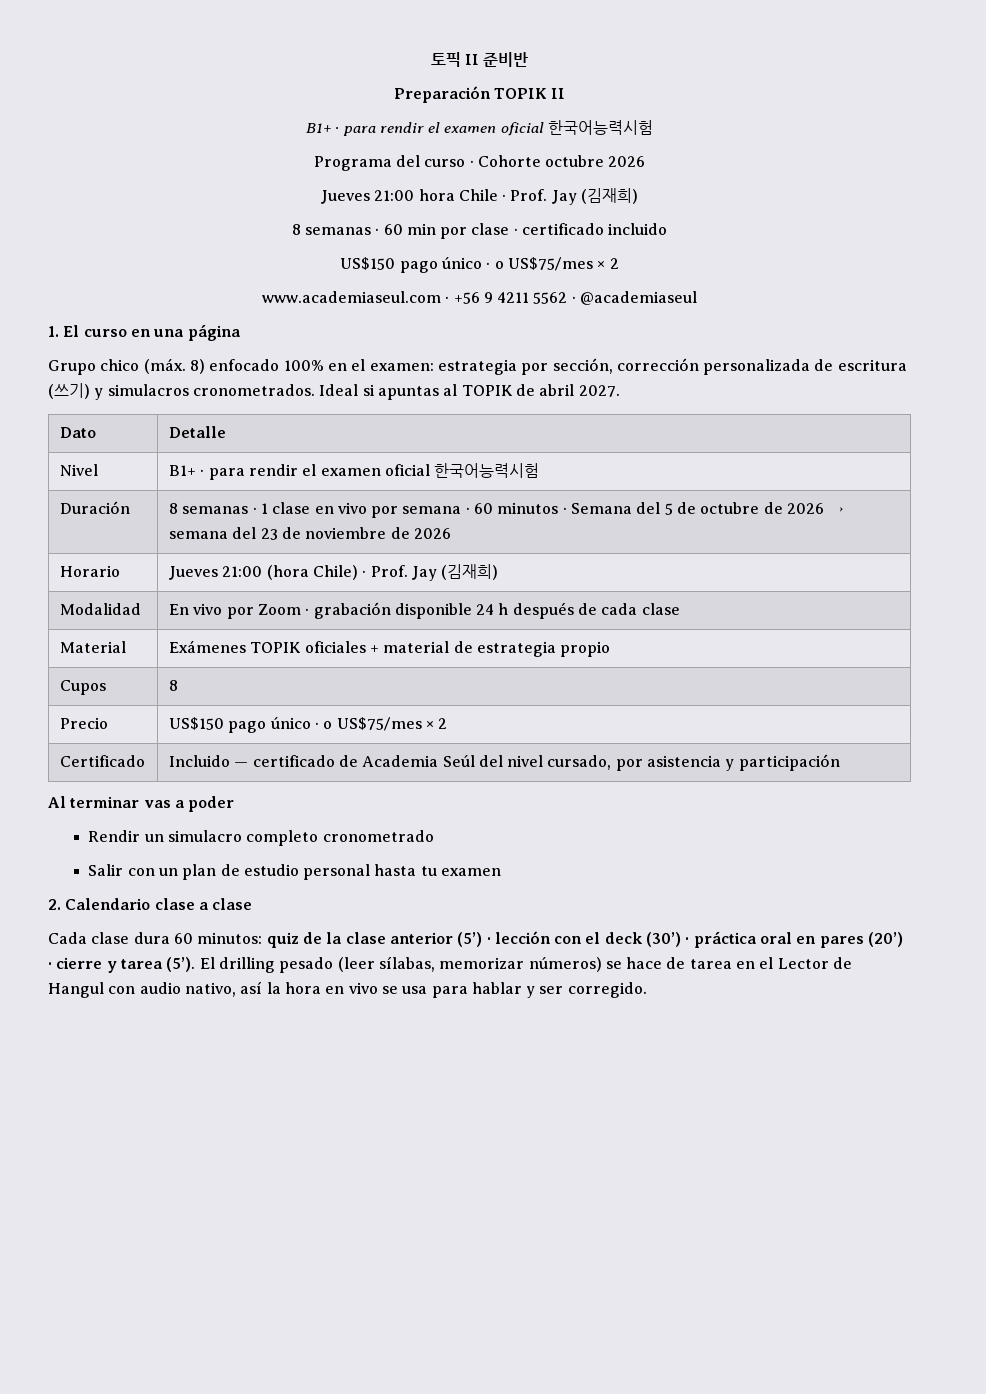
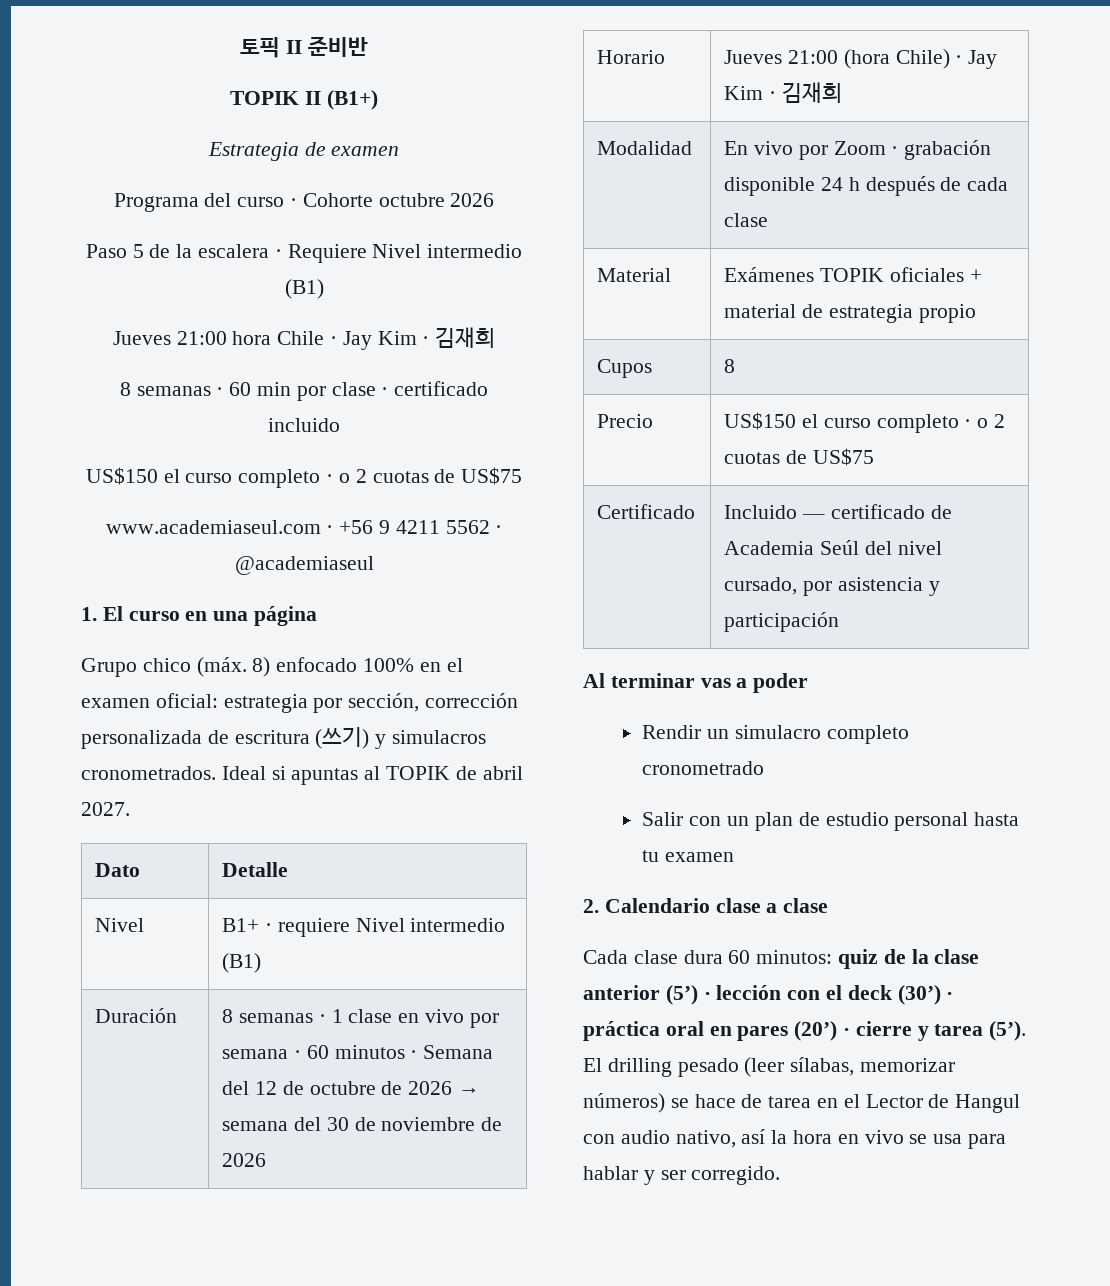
- Preparación TOPIK II
- B1+ · para rendir el examen oficial 한국어능력시험
+ TOPIK II (B1+)
+ Estrategia de examen
+ Paso 5 de la escalera · Requiere Nivel intermedio (B1)
- Jueves 21:00 hora Chile · Prof. Jay (김재희)
+ Jueves 21:00 hora Chile · Jay Kim · 김재희
  8 semanas · 60 min por clase · certificado incluido
- US$150 pago único · o US$75/mes × 2
+ US$150 el curso completo · o 2 cuotas de US$75
- 8) enfocado 100% en el examen: estrategia por sección, corrección personalizada de escritura (쓰기) y simulacros cronometrados.
+ 8) enfocado 100% en el examen oficial: estrategia por sección, corrección personalizada de escritura (쓰기) y simulacros cronometrados.
- Nivel | B1+ · para rendir el examen oficial 한국어능력시험
+ Nivel | B1+ · requiere Nivel intermedio (B1)
- Duración | 8 semanas · 1 clase en vivo por semana · 60 minutos · Semana del 5 de octubre de 2026 → semana del 23 de noviembre de 2026
+ Duración | 8 semanas · 1 clase en vivo por semana · 60 minutos · Semana del 12 de octubre de 2026 → semana del 30 de noviembre de 2026
- Horario | Jueves 21:00 (hora Chile) · Prof. Jay (김재희)
+ Horario | Jueves 21:00 (hora Chile) · Jay Kim · 김재희
- Precio | US$150 pago único · o US$75/mes × 2
+ Precio | US$150 el curso completo · o 2 cuotas de US$75

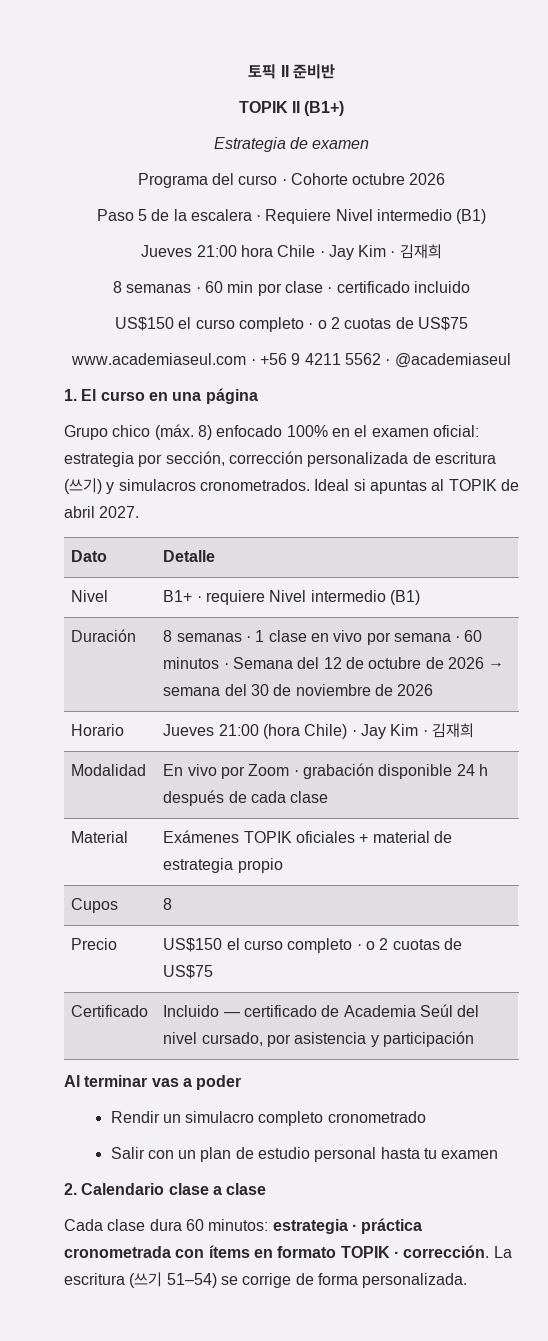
- Cada clase dura 60 minutos: quiz de la clase anterior (5’) · lección con el deck (30’) · práctica oral en pares (20’) · cierre y tarea (5’). El drilling pesado (leer sílabas, memorizar números) se hace de tarea en el Lector de Hangul con audio nativo, así la hora en vivo se usa para hablar y ser corregido.
+ Cada clase dura 60 minutos: estrategia · práctica cronometrada con ítems en formato TOPIK · corrección. La escritura (쓰기 51–54) se corrige de forma personalizada.

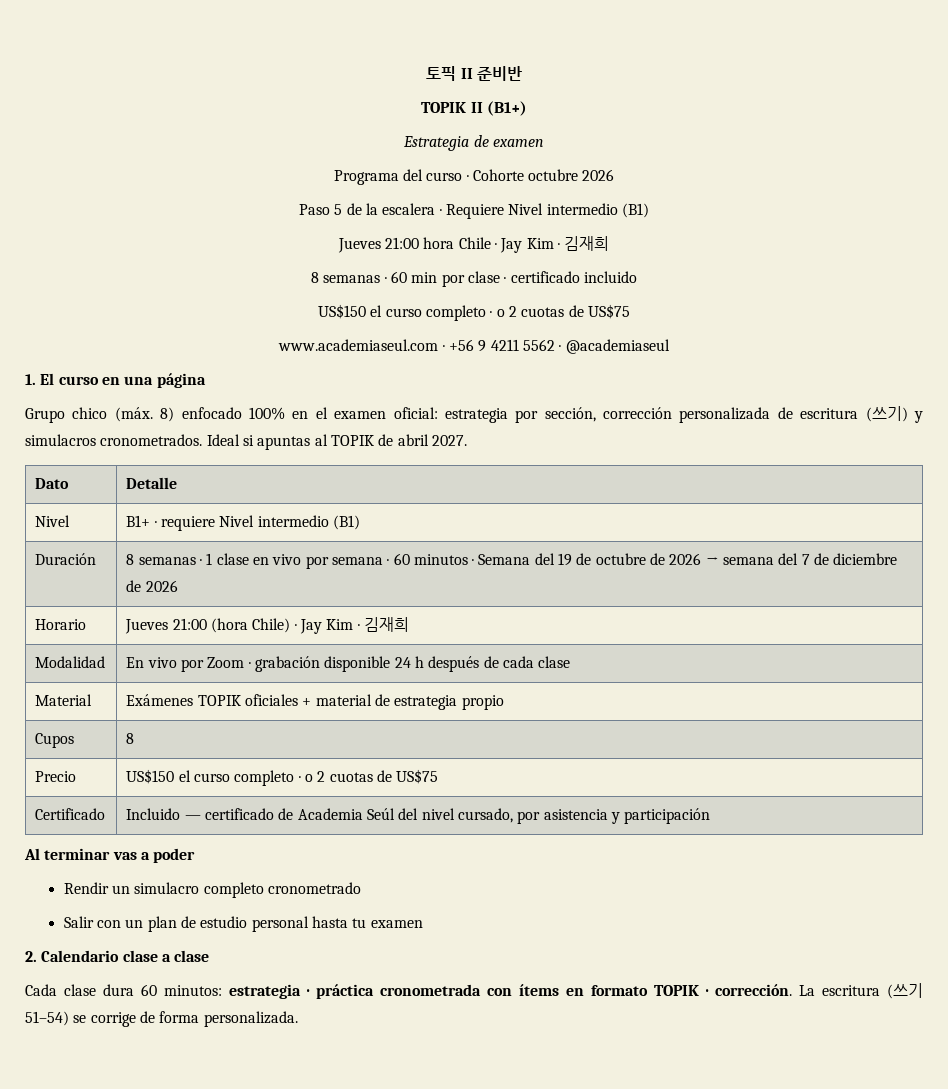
- Duración | 8 semanas · 1 clase en vivo por semana · 60 minutos · Semana del 12 de octubre de 2026 → semana del 30 de noviembre de 2026
+ Duración | 8 semanas · 1 clase en vivo por semana · 60 minutos · Semana del 19 de octubre de 2026 → semana del 7 de diciembre de 2026

